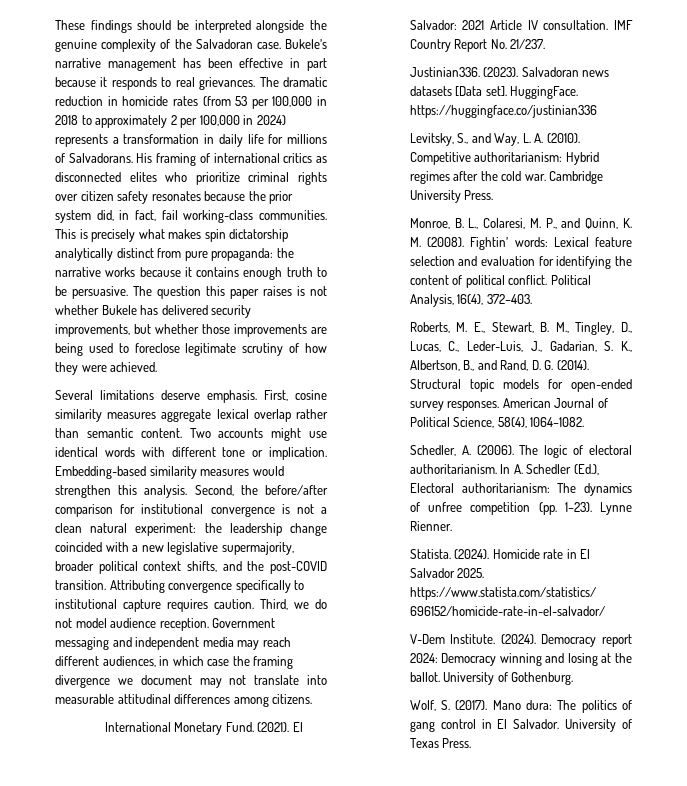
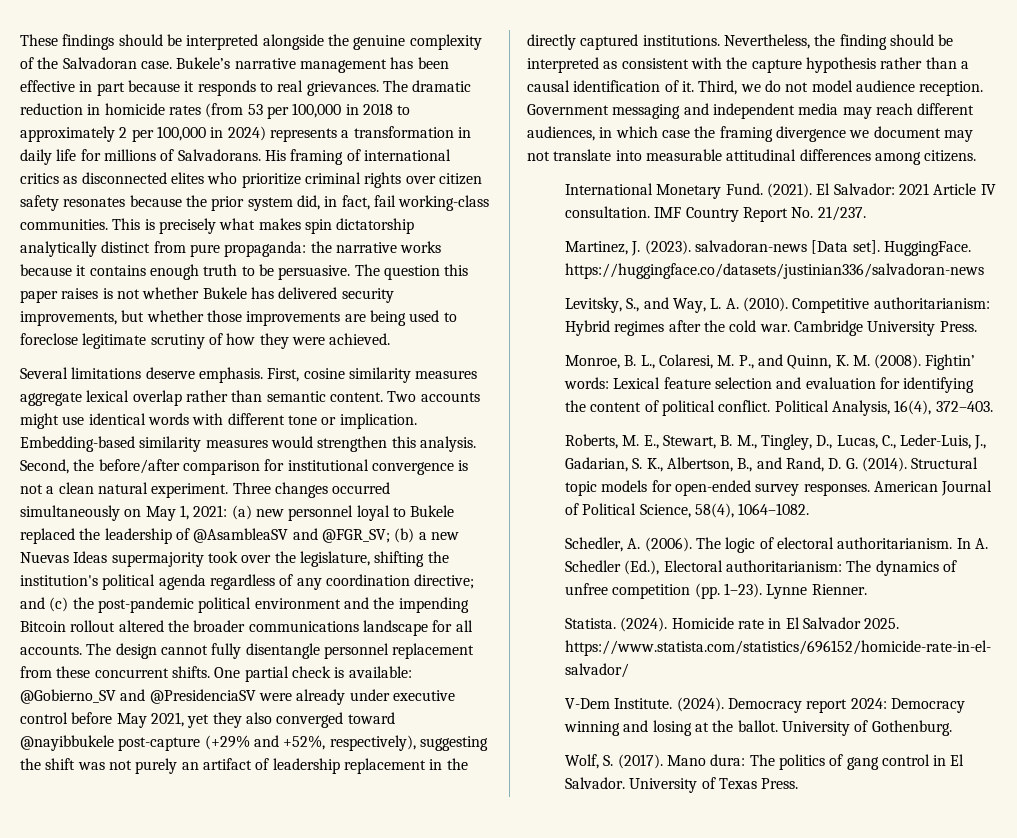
- Second, the before/after comparison for institutional convergence is not a clean natural experiment: the leadership change coincided with a new legislative supermajority, broader political context shifts, and the post-COVID transition. Attributing convergence specifically to institutional capture requires caution.
+ Second, the before/after comparison for institutional convergence is not a clean natural experiment. Three changes occurred simultaneously on May 1, 2021: (a) new personnel loyal to Bukele replaced the leadership of @AsambleaSV and @FGR_SV; (b) a new Nuevas Ideas supermajority took over the legislature, shifting the institution's political agenda regardless of any coordination directive; and (c) the post-pandemic political environment and the impending Bitcoin rollout altered the broader communications landscape for all accounts. The design cannot fully disentangle personnel replacement from these concurrent shifts. One partial check is available: @Gobierno_SV and @PresidenciaSV were already under executive control before May 2021, yet they also converged toward @nayibbukele post-capture (+29% and +52%, respectively), suggesting the shift was not purely an artifact of leadership replacement in the directly captured institutions. Nevertheless, the finding should be interpreted as consistent with the capture hypothesis rather than a causal identification of it.
- Justinian336. (2023). Salvadoran news datasets [Data set].
+ Martinez, J. (2023). salvadoran-news [Data set].
- HuggingFace. https://huggingface.co/justinian336
+ HuggingFace. https://huggingface.co/datasets/justinian336/salvadoran-news

